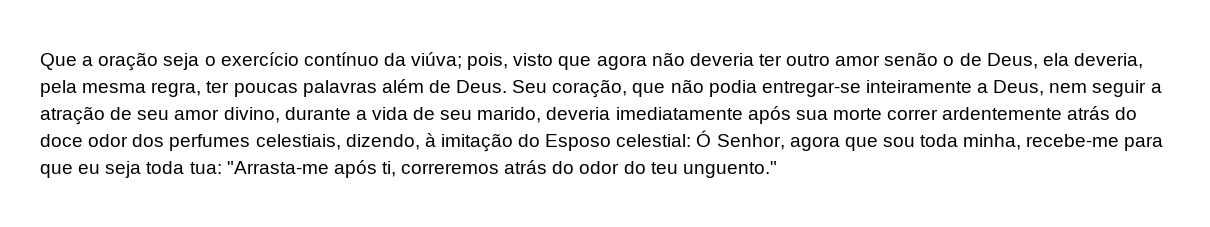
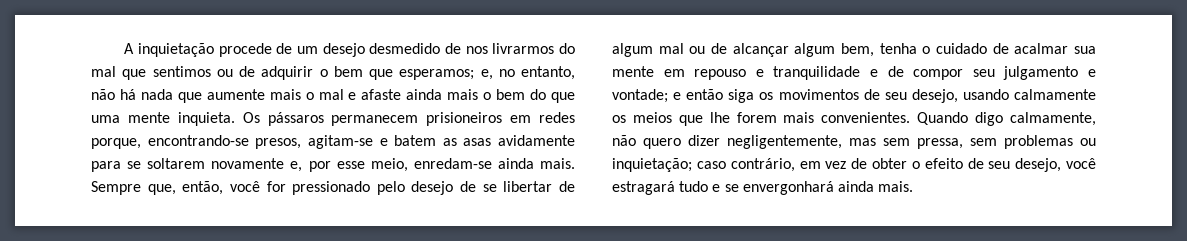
- Que a oração seja o exercício contínuo da viúva; pois, visto que agora não deveria ter outro amor senão o de Deus, ela deveria, pela mesma regra, ter poucas palavras além de Deus. Seu coração, que não podia entregar-se inteiramente a Deus, nem seguir a atração de seu amor divino, durante a vida de seu marido, deveria imediatamente após sua morte correr ardentemente atrás do doce odor dos perfumes celestiais, dizendo, à imitação do Esposo celestial: Ó Senhor, agora que sou toda minha, recebe-me para que eu seja toda tua: "Arrasta-me após ti, correremos atrás do odor do teu unguento."
+ A inquietação procede de um desejo desmedido de nos livrarmos do mal que sentimos ou de adquirir o bem que esperamos; e, no entanto, não há nada que aumente mais o mal e afaste ainda mais o bem do que uma mente inquieta. Os pássaros permanecem prisioneiros em redes porque, encontrando-se presos, agitam-se e batem as asas avidamente para se soltarem novamente e, por esse meio, enredam-se ainda mais. Sempre que, então, você for pressionado pelo desejo de se libertar de algum mal ou de alcançar algum bem, tenha o cuidado de acalmar sua mente em repouso e tranquilidade e de compor seu julgamento e vontade; e então siga os movimentos de seu desejo, usando calmamente os meios que lhe forem mais convenientes. Quando digo calmamente, não quero dizer negligentemente, mas sem pressa, sem problemas ou inquietação; caso contrário, em vez de obter o efeito de seu desejo, você estragará tudo e se envergonhará ainda mais.

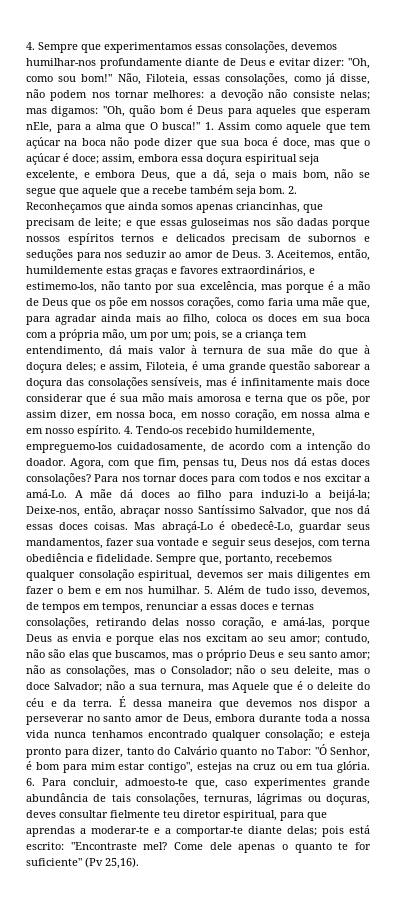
- A inquietação procede de um desejo desmedido de nos livrarmos do mal que sentimos ou de adquirir o bem que esperamos; e, no entanto, não há nada que aumente mais o mal e afaste ainda mais o bem do que uma mente inquieta. Os pássaros permanecem prisioneiros em redes porque, encontrando-se presos, agitam-se e batem as asas avidamente para se soltarem novamente e, por esse meio, enredam-se ainda mais. Sempre que, então, você for pressionado pelo desejo de se libertar de algum mal ou de alcançar algum bem, tenha o cuidado de acalmar sua mente em repouso e tranquilidade e de compor seu julgamento e vontade; e então siga os movimentos de seu desejo, usando calmamente os meios que lhe forem mais convenientes. Quando digo calmamente, não quero dizer negligentemente, mas sem pressa, sem problemas ou inquietação; caso contrário, em vez de obter o efeito de seu desejo, você estragará tudo e se envergonhará ainda mais.
+ 4. Sempre que experimentamos essas consolações, devemos humilhar-nos profundamente diante de Deus e evitar dizer: "Oh, como sou bom!" Não, Filoteia, essas consolações, como já disse, não podem nos tornar melhores: a devoção não consiste nelas; mas digamos: "Oh, quão bom é Deus para aqueles que esperam nEle, para a alma que O busca!" 1. Assim como aquele que tem açúcar na boca não pode dizer que sua boca é doce, mas que o açúcar é doce; assim, embora essa doçura espiritual seja excelente, e embora Deus, que a dá, seja o mais bom, não se segue que aquele que a recebe também seja bom. 2. Reconheçamos que ainda somos apenas criancinhas, que precisam de leite; e que essas guloseimas nos são dadas porque nossos espíritos ternos e delicados precisam de subornos e seduções para nos seduzir ao amor de Deus. 3. Aceitemos, então, humildemente estas graças e favores extraordinários, e estimemo-los, não tanto por sua excelência, mas porque é a mão de Deus que os põe em nossos corações, como faria uma mãe que, para agradar ainda mais ao filho, coloca os doces em sua boca com a própria mão, um por um; pois, se a criança tem entendimento, dá mais valor à ternura de sua mãe do que à doçura deles; e assim, Filoteia, é uma grande questão saborear a doçura das consolações sensíveis, mas é infinitamente mais doce considerar que é sua mão mais amorosa e terna que os põe, por assim dizer, em nossa boca, em nosso coração, em nossa alma e em nosso espírito. 4. Tendo-os recebido humildemente, empreguemo-los cuidadosamente, de acordo com a intenção do doador. Agora, com que fim, pensas tu, Deus nos dá estas doces consolações? Para nos tornar doces para com todos e nos excitar a amá-Lo. A mãe dá doces ao filho para induzi-lo a beijá-la; Deixe-nos, então, abraçar nosso Santíssimo Salvador, que nos dá essas doces coisas. Mas abraçá-Lo é obedecê-Lo, guardar seus mandamentos, fazer sua vontade e seguir seus desejos, com terna obediência e fidelidade. Sempre que, portanto, recebemos qualquer consolação espiritual, devemos ser mais diligentes em fazer o bem e em nos humilhar. 5. Além de tudo isso, devemos, de tempos em tempos, renunciar a essas doces e ternas consolações, retirando delas nosso coração, e amá-las, porque Deus as envia e porque elas nos excitam ao seu amor; contudo, não são elas que buscamos, mas o próprio Deus e seu santo amor; não as consolações, mas o Consolador; não o seu deleite, mas o doce Salvador; não a sua ternura, mas Aquele que é o deleite do céu e da terra. É dessa maneira que devemos nos dispor a perseverar no santo amor de Deus, embora durante toda a nossa vida nunca tenhamos encontrado qualquer consolação; e esteja pronto para dizer, tanto do Calvário quanto no Tabor: "Ó Senhor, é bom para mim estar contigo", estejas na cruz ou em tua glória. 6. Para concluir, admoesto-te que, caso experimentes grande abundância de tais consolações, ternuras, lágrimas ou doçuras, deves consultar fielmente teu diretor espiritual, para que aprendas a moderar-te e a comportar-te diante delas; pois está escrito: "Encontraste mel? Come dele apenas o quanto te for suficiente" (Pv 25,16).

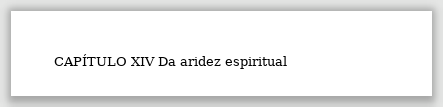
- 4. Sempre que experimentamos essas consolações, devemos humilhar-nos profundamente diante de Deus e evitar dizer: "Oh, como sou bom!" Não, Filoteia, essas consolações, como já disse, não podem nos tornar melhores: a devoção não consiste nelas; mas digamos: "Oh, quão bom é Deus para aqueles que esperam nEle, para a alma que O busca!" 1. Assim como aquele que tem açúcar na boca não pode dizer que sua boca é doce, mas que o açúcar é doce; assim, embora essa doçura espiritual seja excelente, e embora Deus, que a dá, seja o mais bom, não se segue que aquele que a recebe também seja bom. 2. Reconheçamos que ainda somos apenas criancinhas, que precisam de leite; e que essas guloseimas nos são dadas porque nossos espíritos ternos e delicados precisam de subornos e seduções para nos seduzir ao amor de Deus. 3. Aceitemos, então, humildemente estas graças e favores extraordinários, e estimemo-los, não tanto por sua excelência, mas porque é a mão de Deus que os põe em nossos corações, como faria uma mãe que, para agradar ainda mais ao filho, coloca os doces em sua boca com a própria mão, um por um; pois, se a criança tem entendimento, dá mais valor à ternura de sua mãe do que à doçura deles; e assim, Filoteia, é uma grande questão saborear a doçura das consolações sensíveis, mas é infinitamente mais doce considerar que é sua mão mais amorosa e terna que os põe, por assim dizer, em nossa boca, em nosso coração, em nossa alma e em nosso espírito. 4. Tendo-os recebido humildemente, empreguemo-los cuidadosamente, de acordo com a intenção do doador. Agora, com que fim, pensas tu, Deus nos dá estas doces consolações? Para nos tornar doces para com todos e nos excitar a amá-Lo. A mãe dá doces ao filho para induzi-lo a beijá-la; Deixe-nos, então, abraçar nosso Santíssimo Salvador, que nos dá essas doces coisas. Mas abraçá-Lo é obedecê-Lo, guardar seus mandamentos, fazer sua vontade e seguir seus desejos, com terna obediência e fidelidade. Sempre que, portanto, recebemos qualquer consolação espiritual, devemos ser mais diligentes em fazer o bem e em nos humilhar. 5. Além de tudo isso, devemos, de tempos em tempos, renunciar a essas doces e ternas consolações, retirando delas nosso coração, e amá-las, porque Deus as envia e porque elas nos excitam ao seu amor; contudo, não são elas que buscamos, mas o próprio Deus e seu santo amor; não as consolações, mas o Consolador; não o seu deleite, mas o doce Salvador; não a sua ternura, mas Aquele que é o deleite do céu e da terra. É dessa maneira que devemos nos dispor a perseverar no santo amor de Deus, embora durante toda a nossa vida nunca tenhamos encontrado qualquer consolação; e esteja pronto para dizer, tanto do Calvário quanto no Tabor: "Ó Senhor, é bom para mim estar contigo", estejas na cruz ou em tua glória. 6. Para concluir, admoesto-te que, caso experimentes grande abundância de tais consolações, ternuras, lágrimas ou doçuras, deves consultar fielmente teu diretor espiritual, para que aprendas a moderar-te e a comportar-te diante delas; pois está escrito: "Encontraste mel? Come dele apenas o quanto te for suficiente" (Pv 25,16).
+ CAPÍTULO XIV Da aridez espiritual

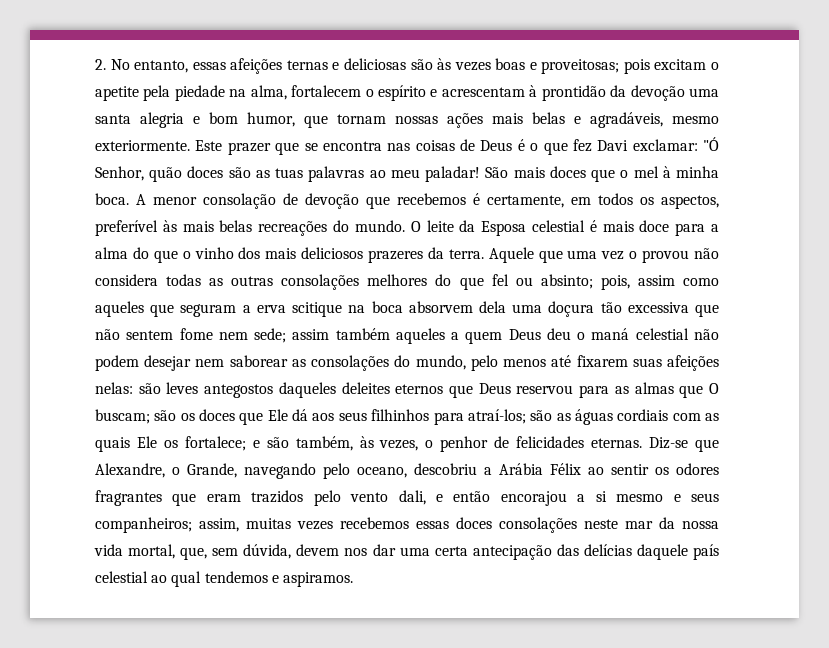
- CAPÍTULO XIV Da aridez espiritual
+ 2. No entanto, essas afeições ternas e deliciosas são às vezes boas e proveitosas; pois excitam o apetite pela piedade na alma, fortalecem o espírito e acrescentam à prontidão da devoção uma santa alegria e bom humor, que tornam nossas ações mais belas e agradáveis, mesmo exteriormente. Este prazer que se encontra nas coisas de Deus é o que fez Davi exclamar: "Ó Senhor, quão doces são as tuas palavras ao meu paladar! São mais doces que o mel à minha boca. A menor consolação de devoção que recebemos é certamente, em todos os aspectos, preferível às mais belas recreações do mundo. O leite da Esposa celestial é mais doce para a alma do que o vinho dos mais deliciosos prazeres da terra. Aquele que uma vez o provou não considera todas as outras consolações melhores do que fel ou absinto; pois, assim como aqueles que seguram a erva scitique na boca absorvem dela uma doçura tão excessiva que não sentem fome nem sede; assim também aqueles a quem Deus deu o maná celestial não podem desejar nem saborear as consolações do mundo, pelo menos até fixarem suas afeições nelas: são leves antegostos daqueles deleites eternos que Deus reservou para as almas que O buscam; são os doces que Ele dá aos seus filhinhos para atraí-los; são as águas cordiais com as quais Ele os fortalece; e são também, às vezes, o penhor de felicidades eternas. Diz-se que Alexandre, o Grande, navegando pelo oceano, descobriu a Arábia Félix ao sentir os odores fragrantes que eram trazidos pelo vento dali, e então encorajou a si mesmo e seus companheiros; assim, muitas vezes recebemos essas doces consolações neste mar da nossa vida mortal, que, sem dúvida, devem nos dar uma certa antecipação das delícias daquele país celestial ao qual tendemos e aspiramos.

